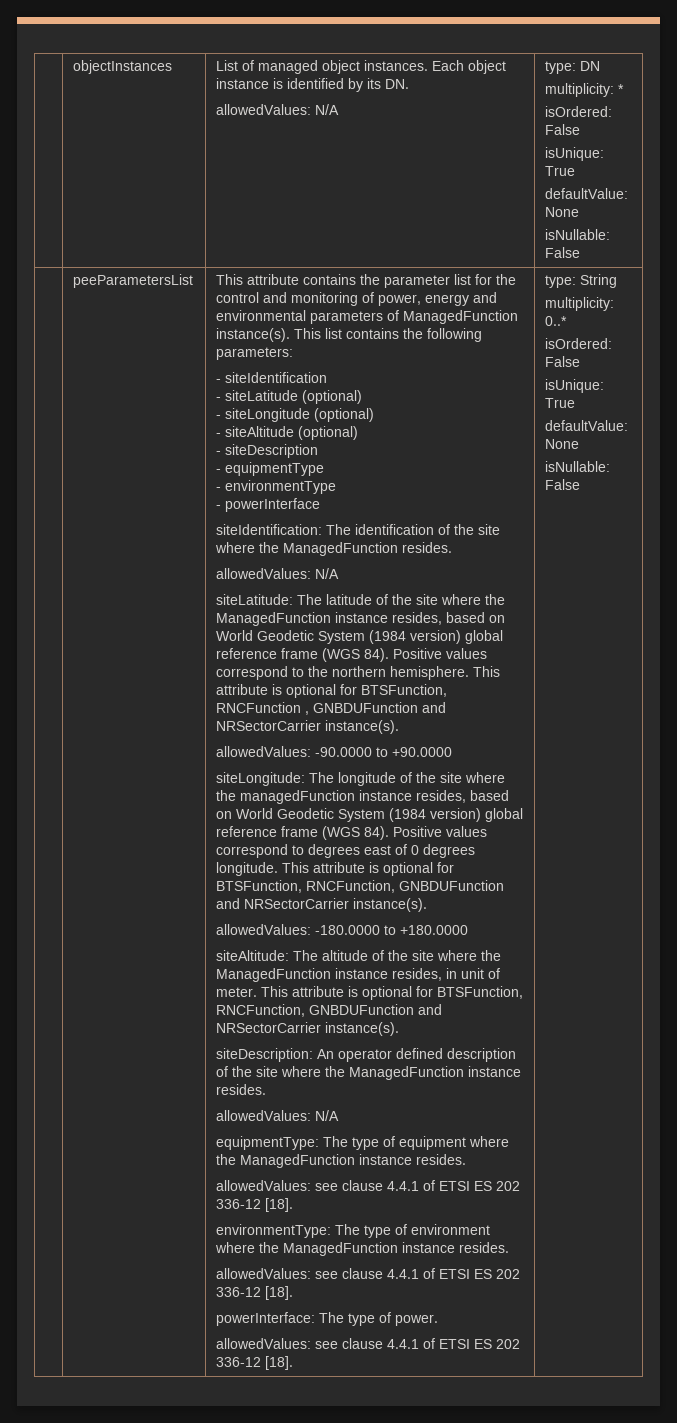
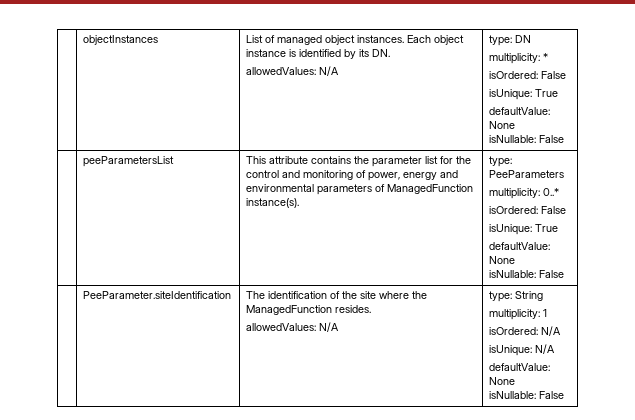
- This attribute contains the parameter list for the control and monitoring of power, energy and environmental parameters of ManagedFunction instance(s). This list contains the following parameters:
- - siteIdentification
- - siteLatitude (optional)
- - siteLongitude (optional)
- - siteAltitude (optional)
- - siteDescription
- - equipmentType
- - environmentType
- - powerInterface
- siteIdentification: The identification of the site where the ManagedFunction resides.
- allowedValues: N/A
- siteLatitude: The latitude of the site where the ManagedFunction instance resides, based on World Geodetic System (1984 version) global reference frame (WGS 84). Positive values correspond to the northern hemisphere. This attribute is optional for BTSFunction, RNCFunction , GNBDUFunction and NRSectorCarrier instance(s).
- allowedValues: -90.0000 to +90.0000
- siteLongitude: The longitude of the site where the managedFunction instance resides, based on World Geodetic System (1984 version) global reference frame (WGS 84). Positive values correspond to degrees east of 0 degrees longitude. This attribute is optional for BTSFunction, RNCFunction, GNBDUFunction and NRSectorCarrier instance(s).
- allowedValues: -180.0000 to +180.0000
- siteAltitude: The altitude of the site where the ManagedFunction instance resides, in unit of meter. This attribute is optional for BTSFunction, RNCFunction, GNBDUFunction and NRSectorCarrier instance(s).
- siteDescription: An operator defined description of the site where the ManagedFunction instance resides.
- allowedValues: N/A
- equipmentType: The type of equipment where the ManagedFunction instance resides.
- allowedValues: see clause 4.4.1 of ETSI ES 202 336-12 [18].
- environmentType: The type of environment where the ManagedFunction instance resides.
- allowedValues: see clause 4.4.1 of ETSI ES 202 336-12 [18].
- powerInterface: The type of power.
- allowedValues: see clause 4.4.1 of ETSI ES 202 336-12 [18]. | type: String
+ This attribute contains the parameter list for the control and monitoring of power, energy and environmental parameters of ManagedFunction instance(s). | type: PeeParameters
+ | PeeParameter.siteIdentification | The identification of the site where the ManagedFunction resides.
+ allowedValues: N/A | type: String
+ multiplicity: 1
+ isOrdered: N/A
+ isUnique: N/A
+ defaultValue: None
+ isNullable: False

